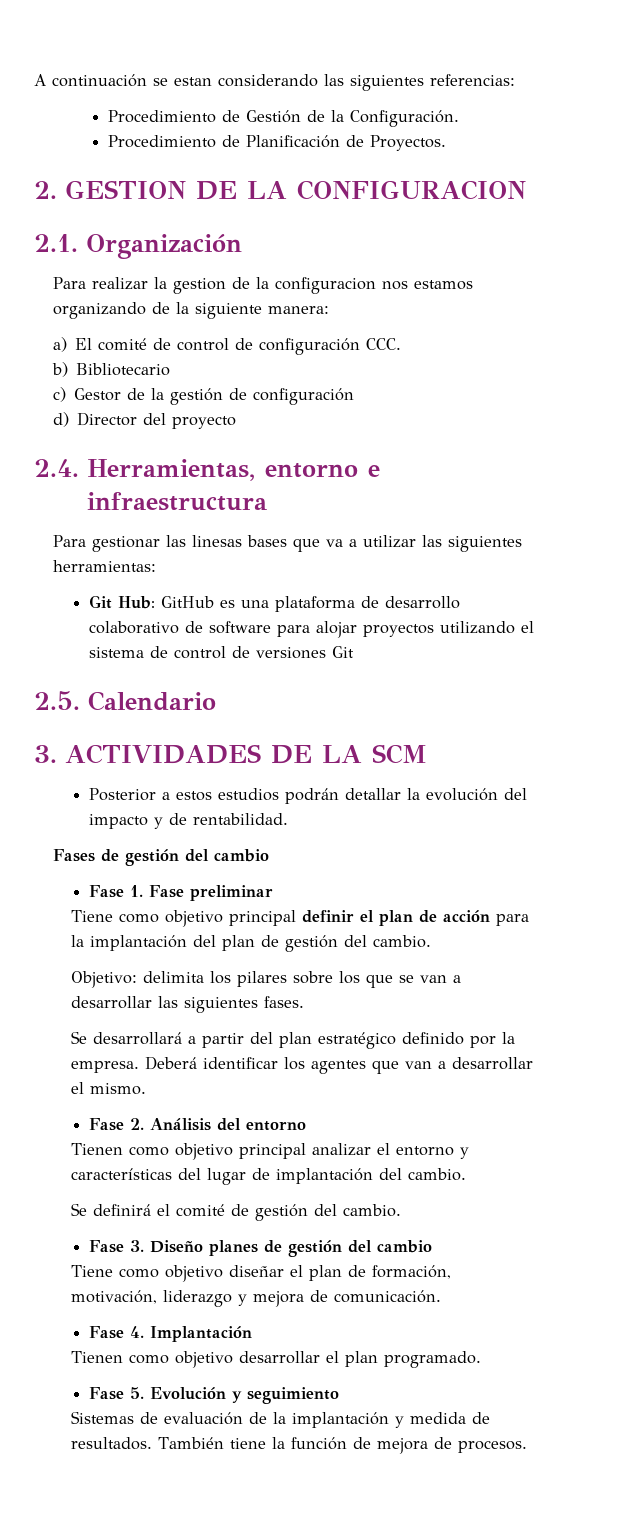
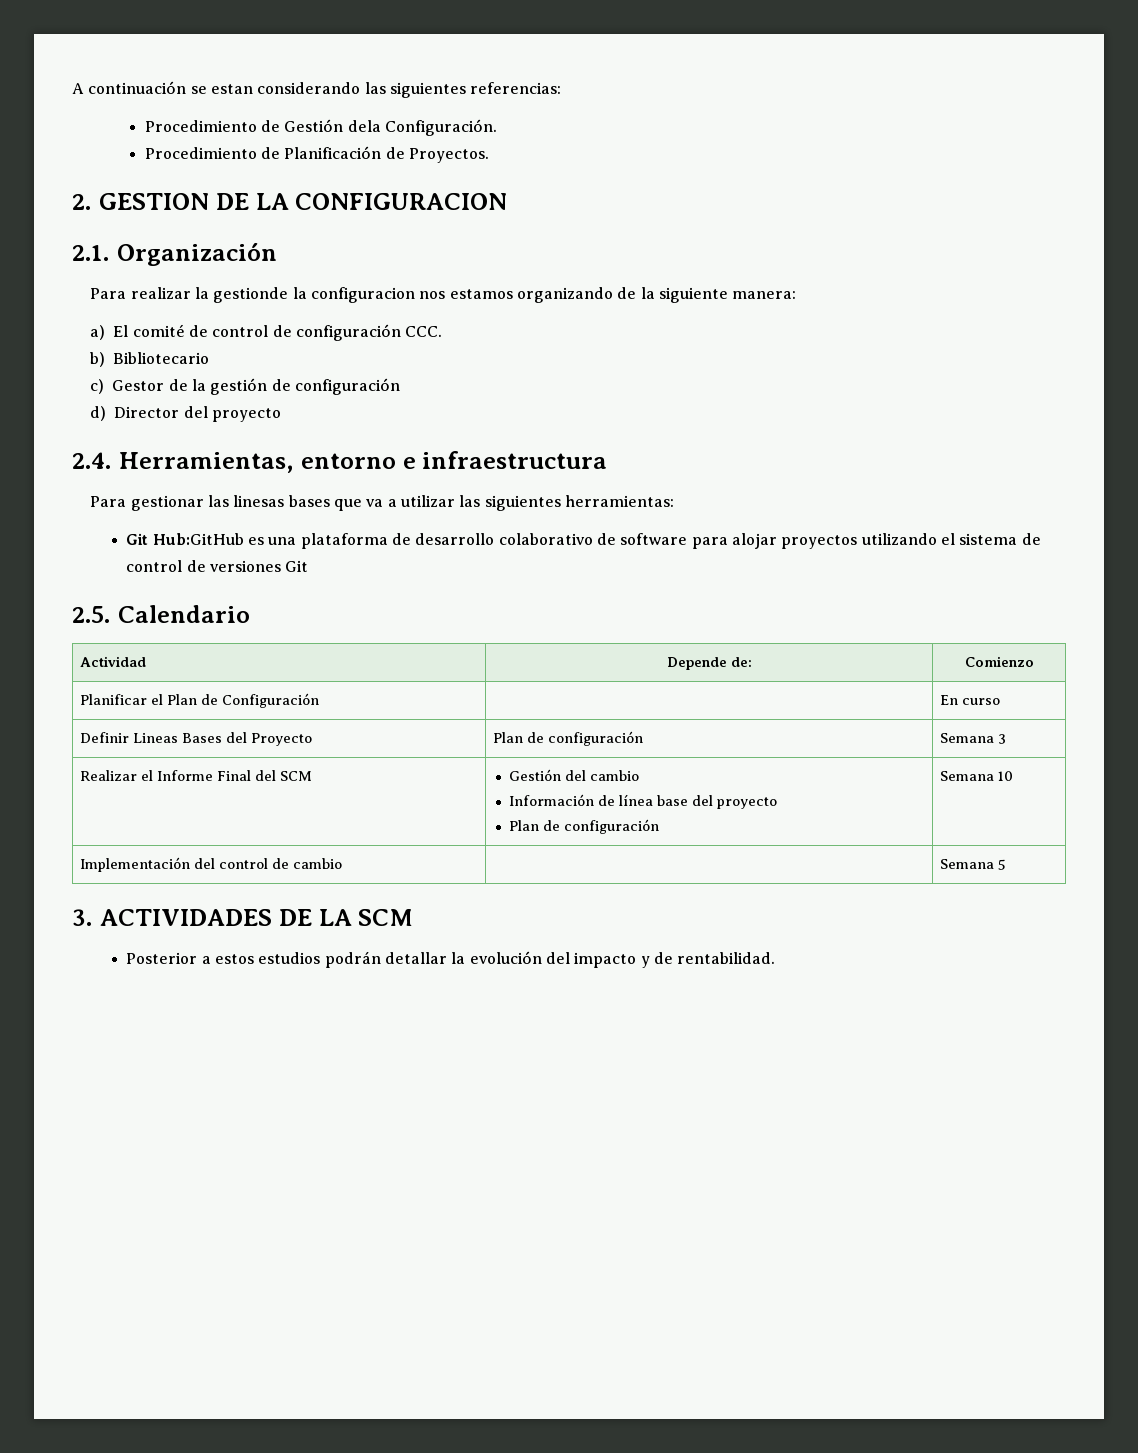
- Procedimiento de Gestión de la Configuración.
+ Procedimiento de Gestión dela Configuración.
- Para realizar la gestion de la configuracion nos estamos organizando de la siguiente manera:
+ Para realizar la gestionde la configuracion nos estamos organizando de la siguiente manera:
- Git Hub: GitHub es una plataforma de desarrollo colaborativo de software para alojar proyectos utilizando el sistema de control de versiones Git
+ Git Hub:GitHub es una plataforma de desarrollo colaborativo de software para alojar proyectos utilizando el sistema de control de versiones Git
+ Actividad | Depende de: | Comienzo
+ Planificar el Plan de Configuración | | En curso
+ Definir Lineas Bases del Proyecto | Plan de configuración | Semana 3
+ Realizar el Informe Final del SCM | Gestión del cambio
+ Información de línea base del proyecto
+ Plan de configuración | Semana 10
+ Implementación del control de cambio | | Semana 5
- Fases de gestión del cambio
- Fase 1. Fase preliminar
- Tiene como objetivo principal definir el plan de acción para la implantación del plan de gestión del cambio.
- Objetivo: delimita los pilares sobre los que se van a desarrollar las siguientes fases.
- Se desarrollará a partir del plan estratégico definido por la empresa. Deberá identificar los agentes que van a desarrollar el mismo.
- Fase 2. Análisis del entorno
- Tienen como objetivo principal analizar el entorno y características del lugar de implantación del cambio.
- Se definirá el comité de gestión del cambio.
- Fase 3. Diseño planes de gestión del cambio
- Tiene como objetivo diseñar el plan de formación, motivación, liderazgo y mejora de comunicación.
- Fase 4. Implantación
- Tienen como objetivo desarrollar el plan programado.
- Fase 5. Evolución y seguimiento
- Sistemas de evaluación de la implantación y medida de resultados. También tiene la función de mejora de procesos.

